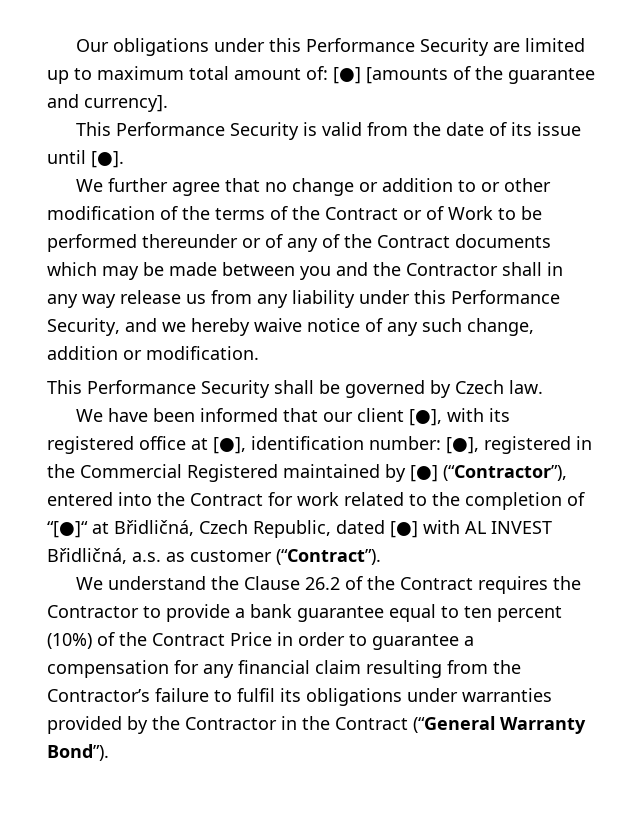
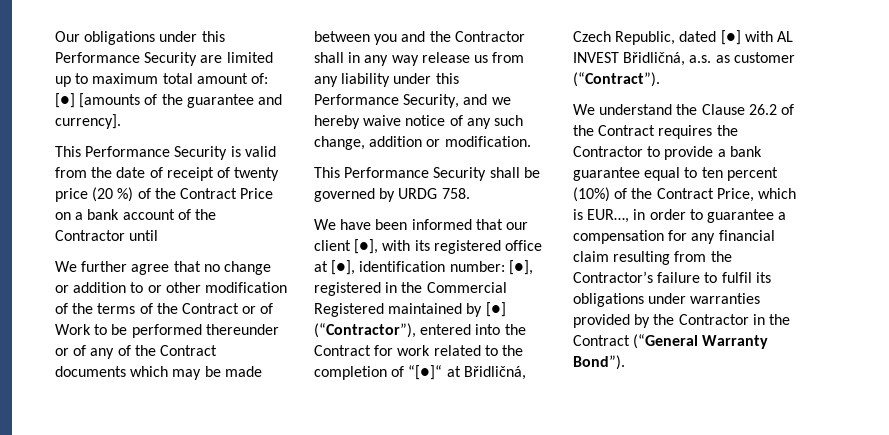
- This Performance Security is valid from the date of its issue until [●].
+ This Performance Security is valid from the date of receipt of twenty price (20 %) of the Contract Price on a bank account of the Contractor until
- This Performance Security shall be governed by Czech law.
+ This Performance Security shall be governed by URDG 758.
- We understand the Clause 26.2 of the Contract requires the Contractor to provide a bank guarantee equal to ten percent (10%) of the Contract Price in order to guarantee a compensation for any financial claim resulting from the Contractor’s failure to fulfil its obligations under warranties provided by the Contractor in the Contract (“General Warranty Bond”).
+ We understand the Clause 26.2 of the Contract requires the Contractor to provide a bank guarantee equal to ten percent (10%) of the Contract Price, which is EUR…, in order to guarantee a compensation for any financial claim resulting from the Contractor’s failure to fulfil its obligations under warranties provided by the Contractor in the Contract (“General Warranty Bond”).

